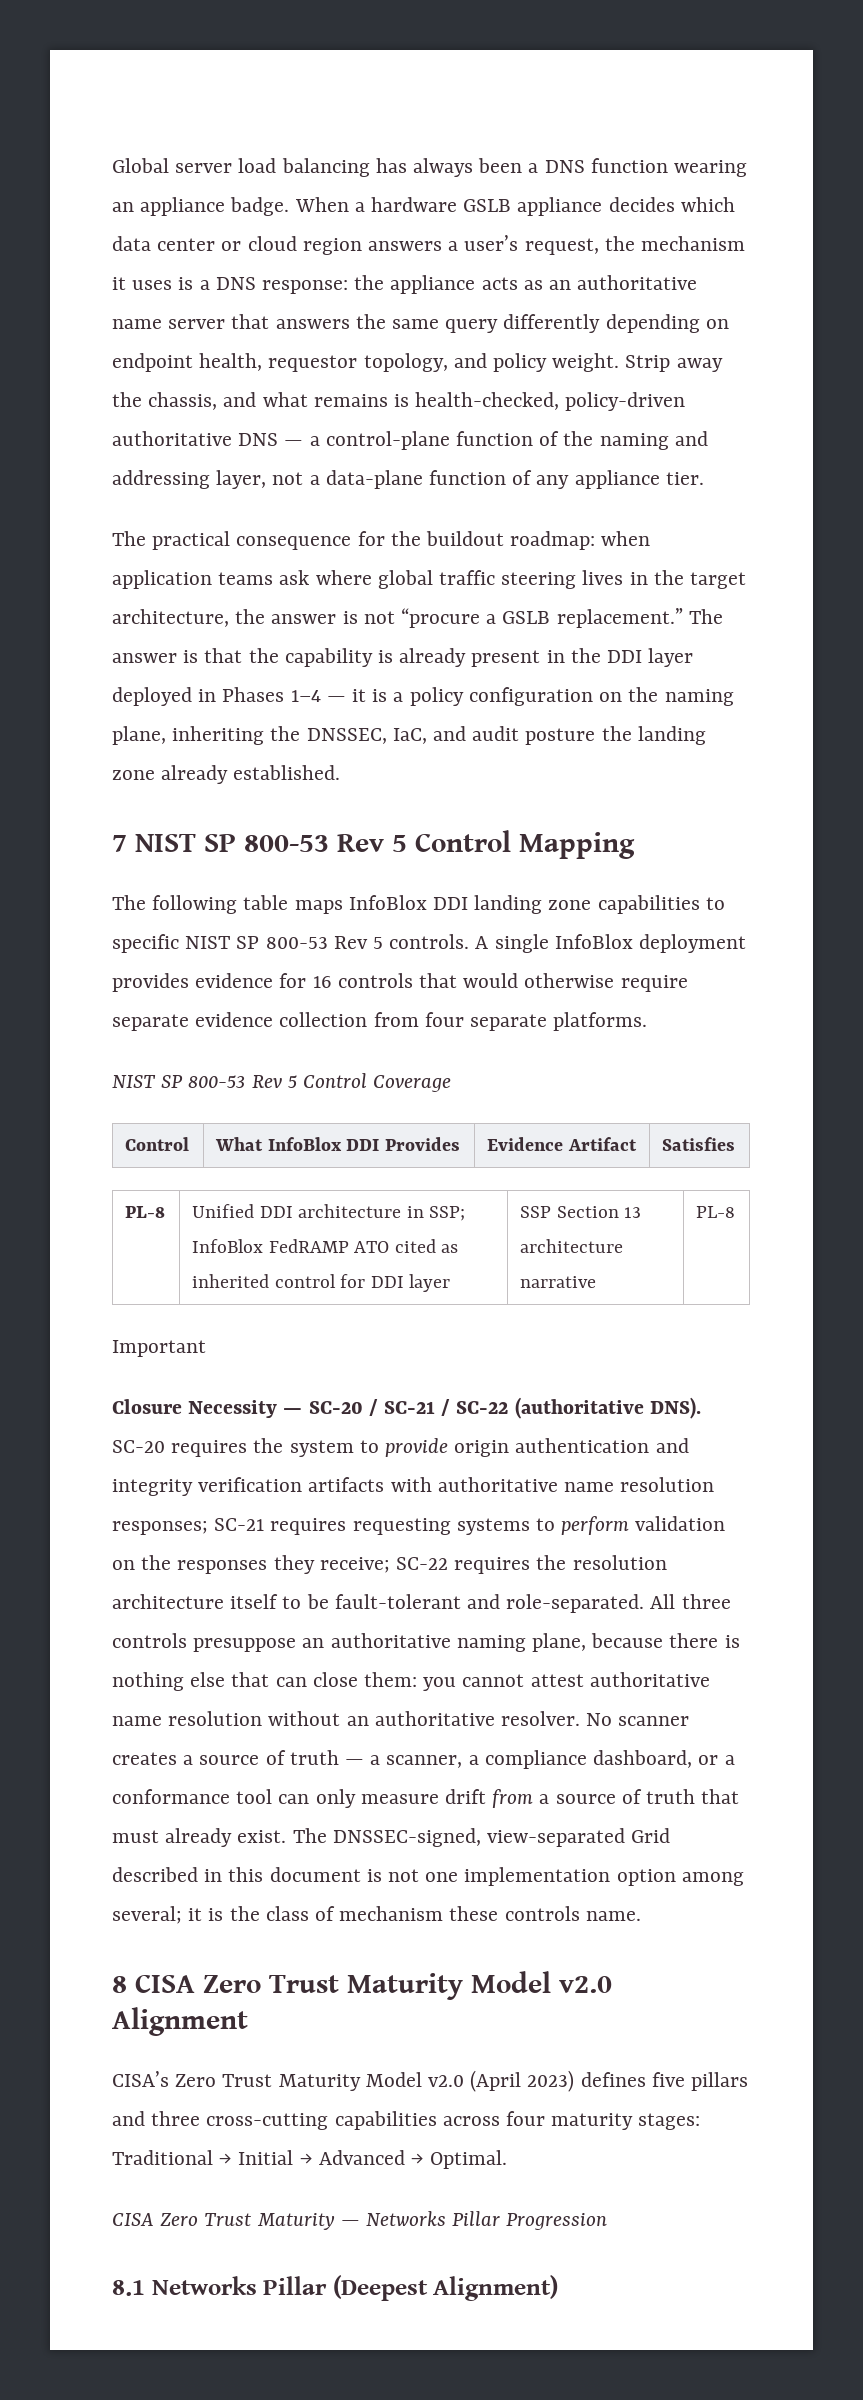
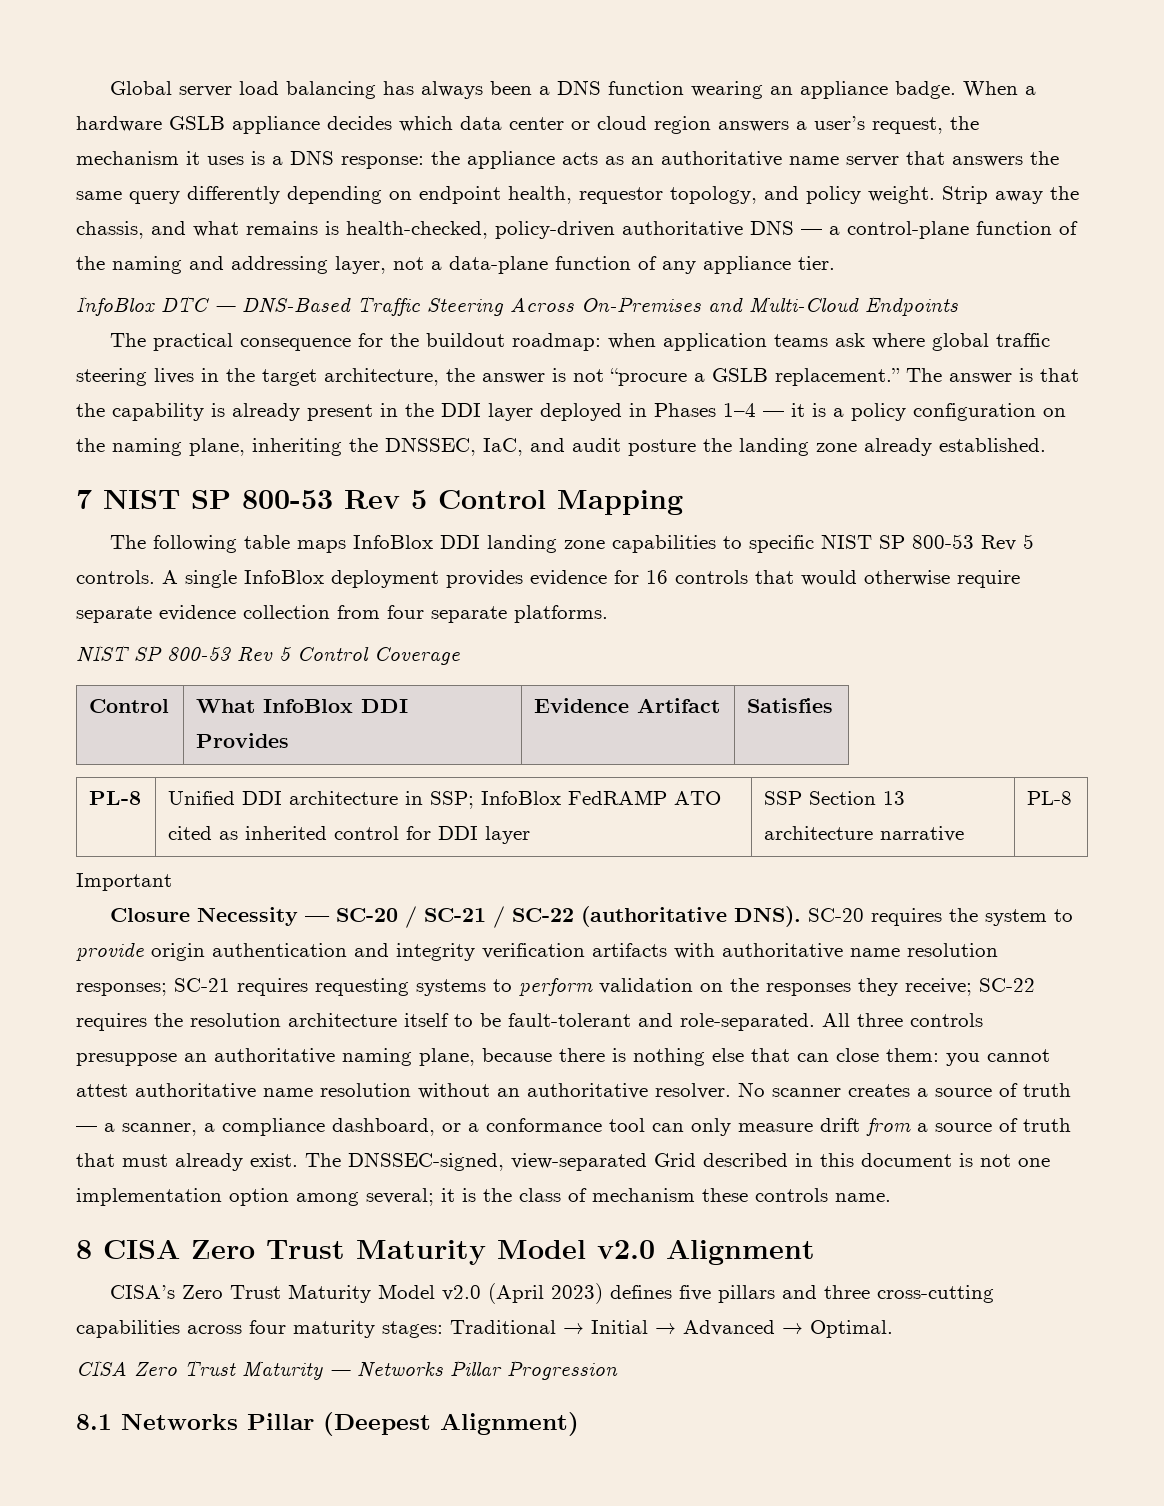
+ InfoBlox DTC — DNS-Based Traffic Steering Across On-Premises and Multi-Cloud Endpoints

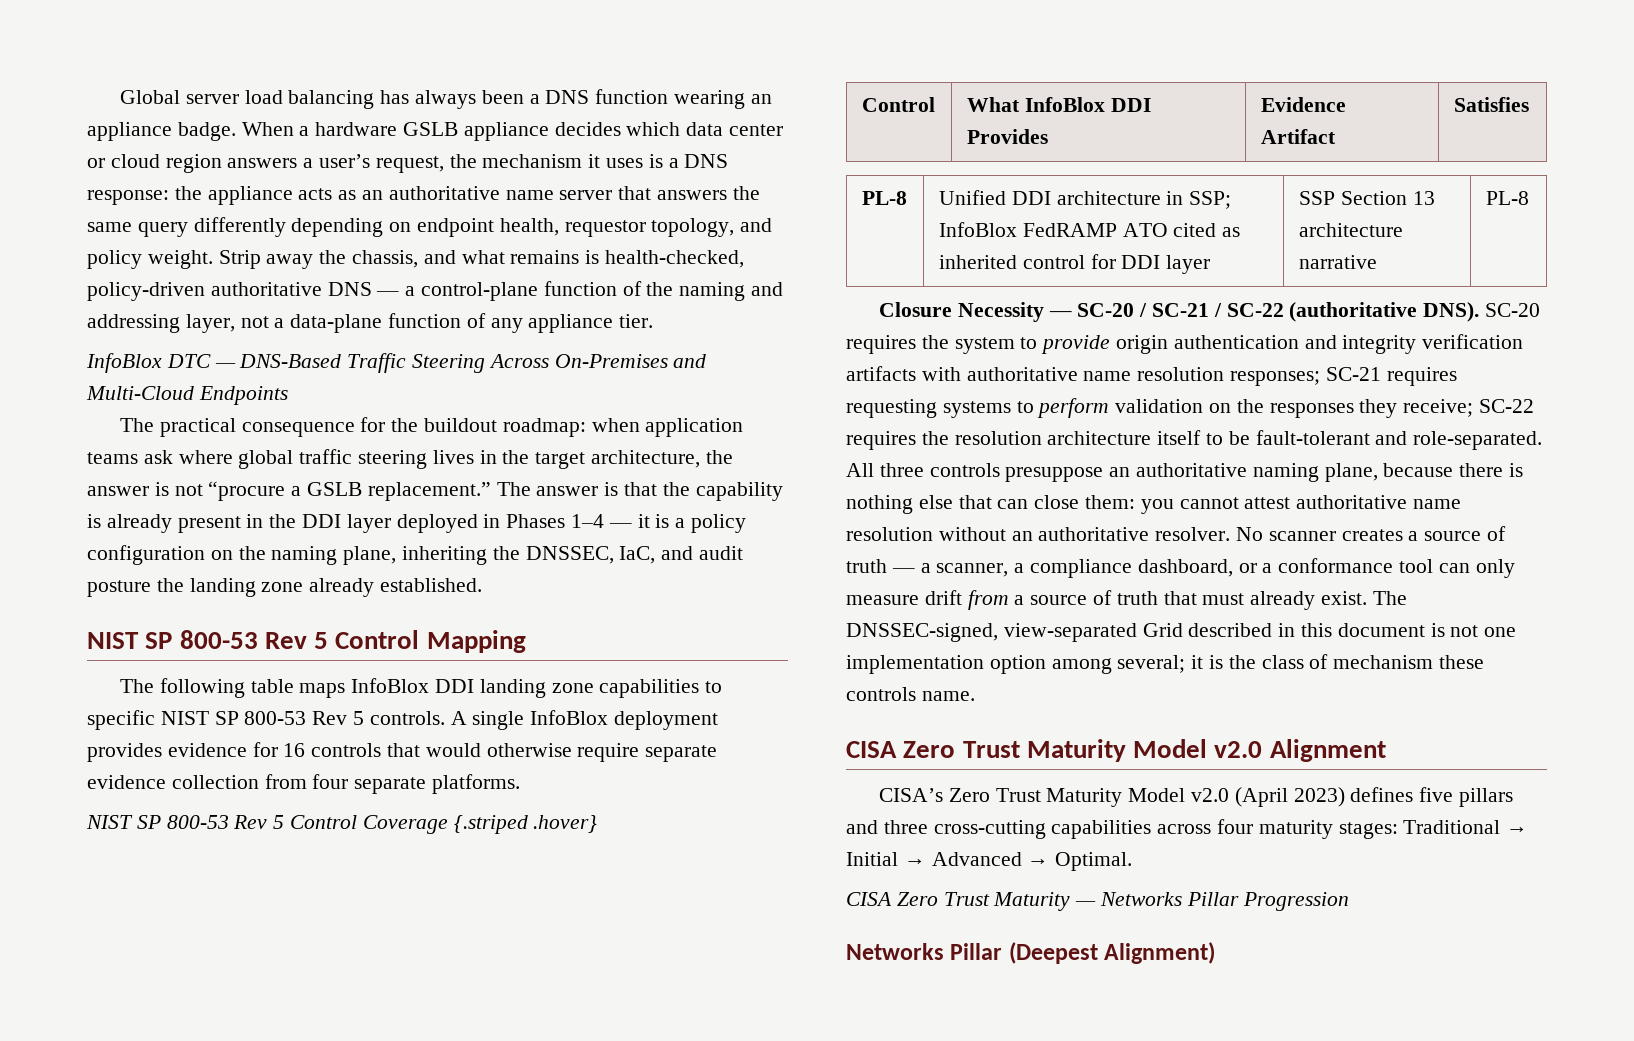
- 7 NIST SP 800-53 Rev 5 Control Mapping
+ NIST SP 800-53 Rev 5 Control Mapping
- NIST SP 800-53 Rev 5 Control Coverage
+ NIST SP 800-53 Rev 5 Control Coverage {.striped .hover}
- Important
- 8 CISA Zero Trust Maturity Model v2.0 Alignment
+ CISA Zero Trust Maturity Model v2.0 Alignment
- 8.1 Networks Pillar (Deepest Alignment)
+ Networks Pillar (Deepest Alignment)

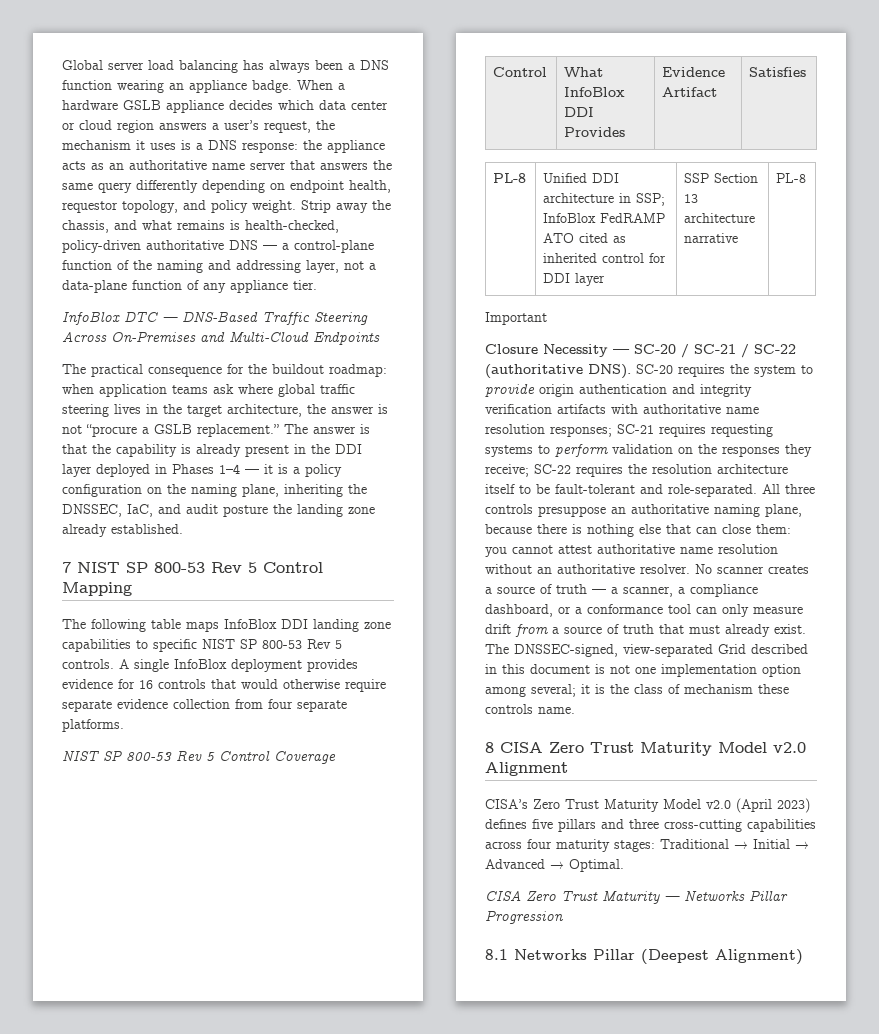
- NIST SP 800-53 Rev 5 Control Mapping
+ 7 NIST SP 800-53 Rev 5 Control Mapping
- NIST SP 800-53 Rev 5 Control Coverage {.striped .hover}
+ NIST SP 800-53 Rev 5 Control Coverage
+ Important
- CISA Zero Trust Maturity Model v2.0 Alignment
+ 8 CISA Zero Trust Maturity Model v2.0 Alignment
- Networks Pillar (Deepest Alignment)
+ 8.1 Networks Pillar (Deepest Alignment)

